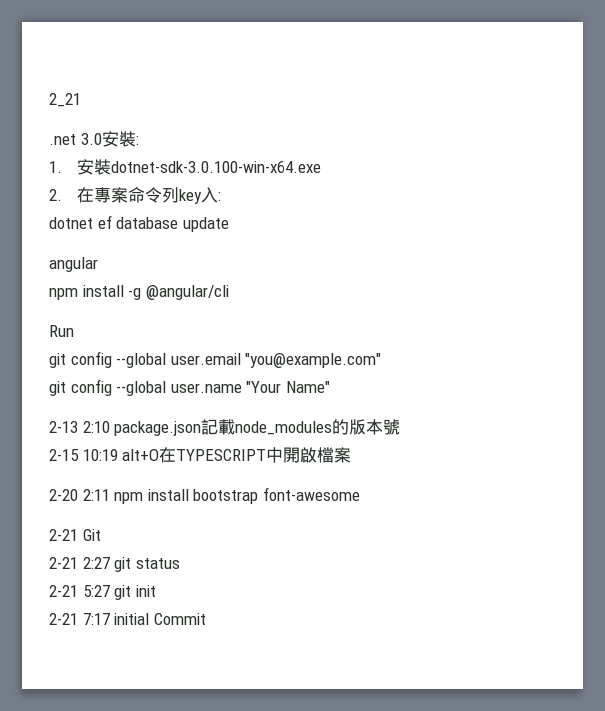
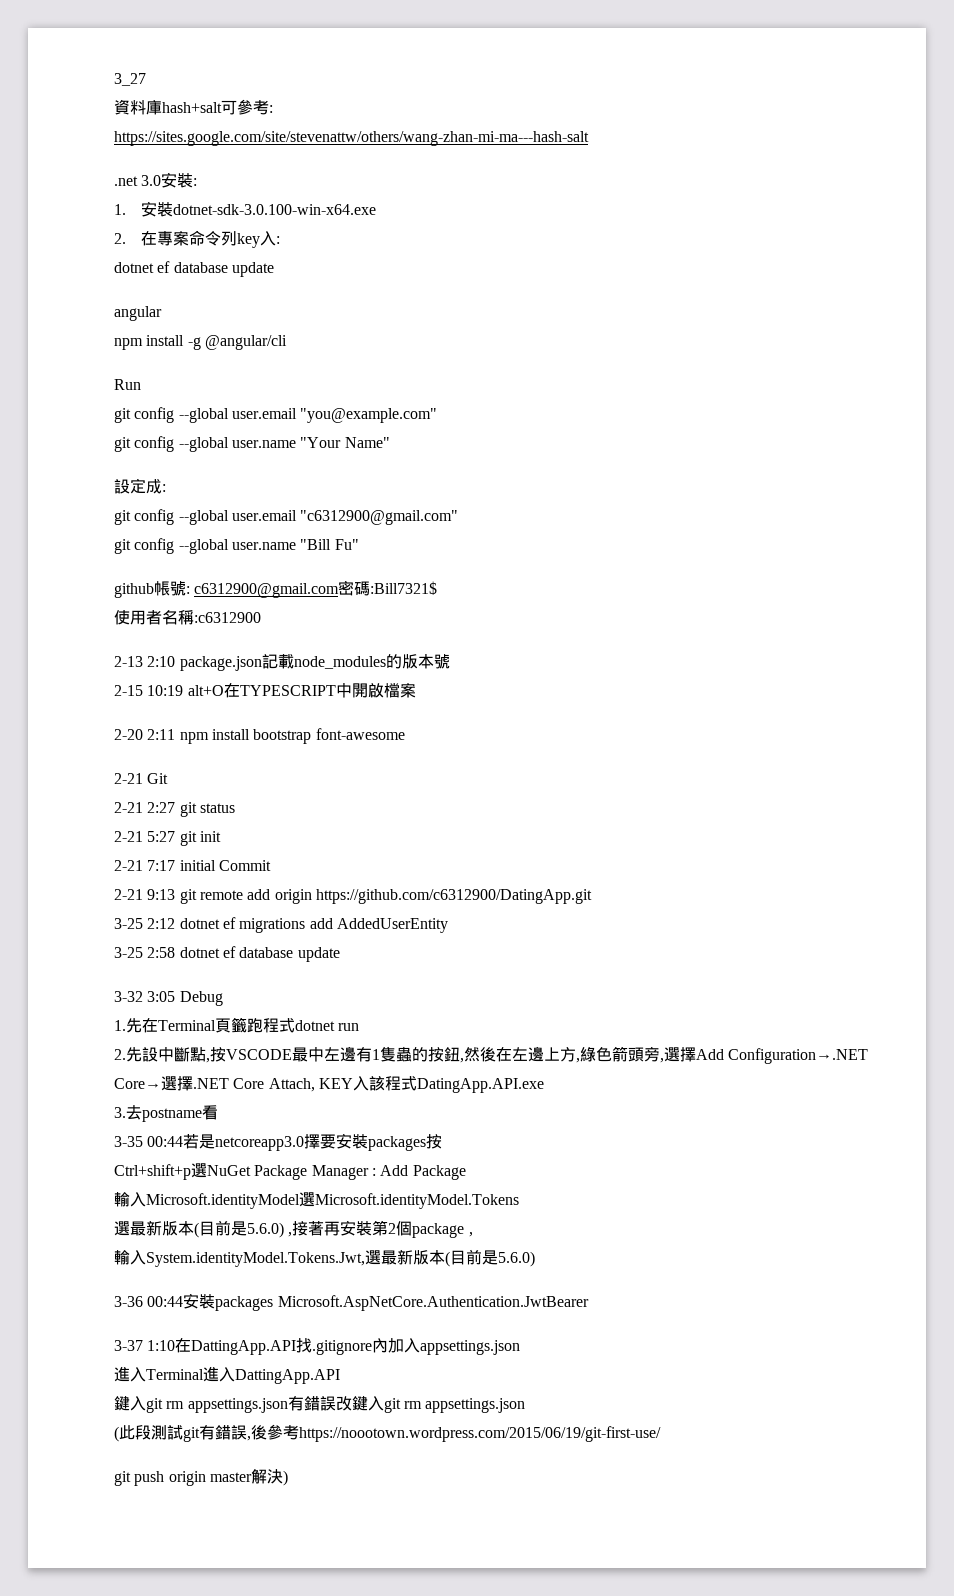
- 2_21
+ 3_27
+ 資料庫hash+salt可參考:
+ https://sites.google.com/site/stevenattw/others/wang-zhan-mi-ma---hash-salt
+ 設定成:
+ git config --global user.email "c6312900@gmail.com"
+ git config --global user.name "Bill Fu"
+ github帳號: c6312900@gmail.com密碼:Bill7321$
+ 使用者名稱:c6312900
+ 2-21 9:13 git remote add origin https://github.com/c6312900/DatingApp.git
+ 3-25 2:12 dotnet ef migrations add AddedUserEntity
+ 3-25 2:58 dotnet ef database update
+ 3-32 3:05 Debug
+ 1.先在Terminal頁籤跑程式dotnet run
+ 2.先設中斷點,按VSCODE最中左邊有1隻蟲的按鈕,然後在左邊上方,綠色箭頭旁,選擇Add Configuration→.NET Core→選擇.NET Core Attach, KEY入該程式DatingApp.API.exe
+ 3.去postname看
+ 3-35 00:44若是netcoreapp3.0擇要安裝packages按
+ Ctrl+shift+p選NuGet Package Manager : Add Package
+ 輸入Microsoft.identityModel選Microsoft.identityModel.Tokens
+ 選最新版本(目前是5.6.0) ,接著再安裝第2個package ,
+ 輸入System.identityModel.Tokens.Jwt,選最新版本(目前是5.6.0)
+ 3-36 00:44安裝packages Microsoft.AspNetCore.Authentication.JwtBearer
+ 3-37 1:10在DattingApp.API找.gitignore內加入appsettings.json
+ 進入Terminal進入DattingApp.API
+ 鍵入git rm appsettings.json有錯誤改鍵入git rm appsettings.json
+ (此段測試git有錯誤,後參考https://noootown.wordpress.com/2015/06/19/git-first-use/
+ git push origin master解決)

